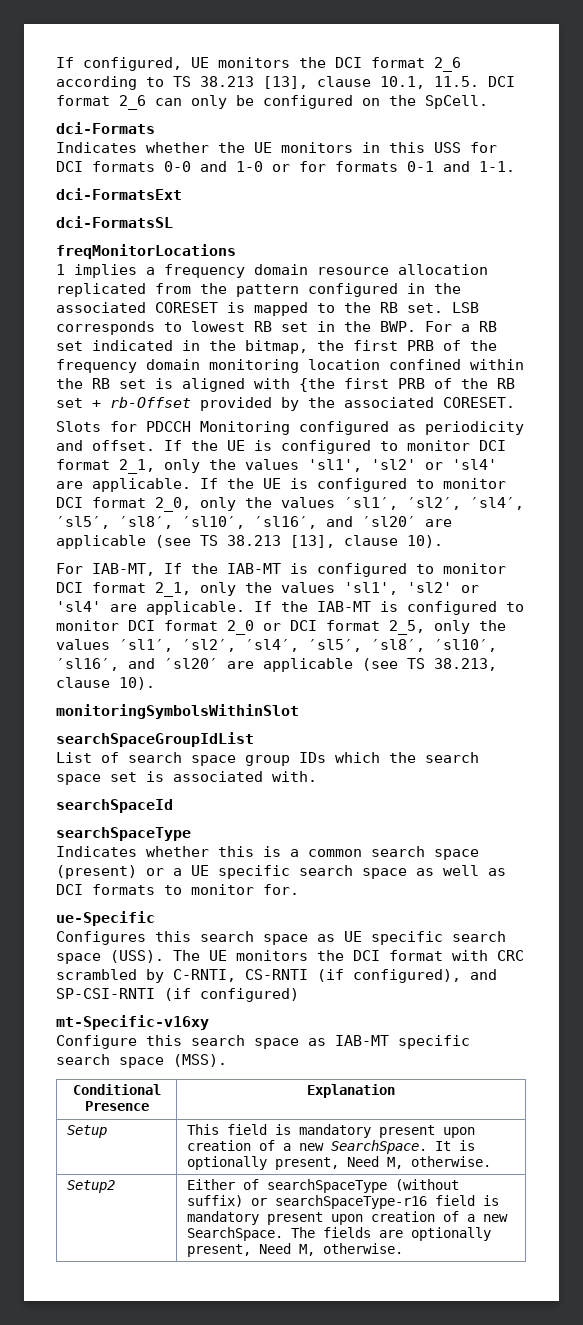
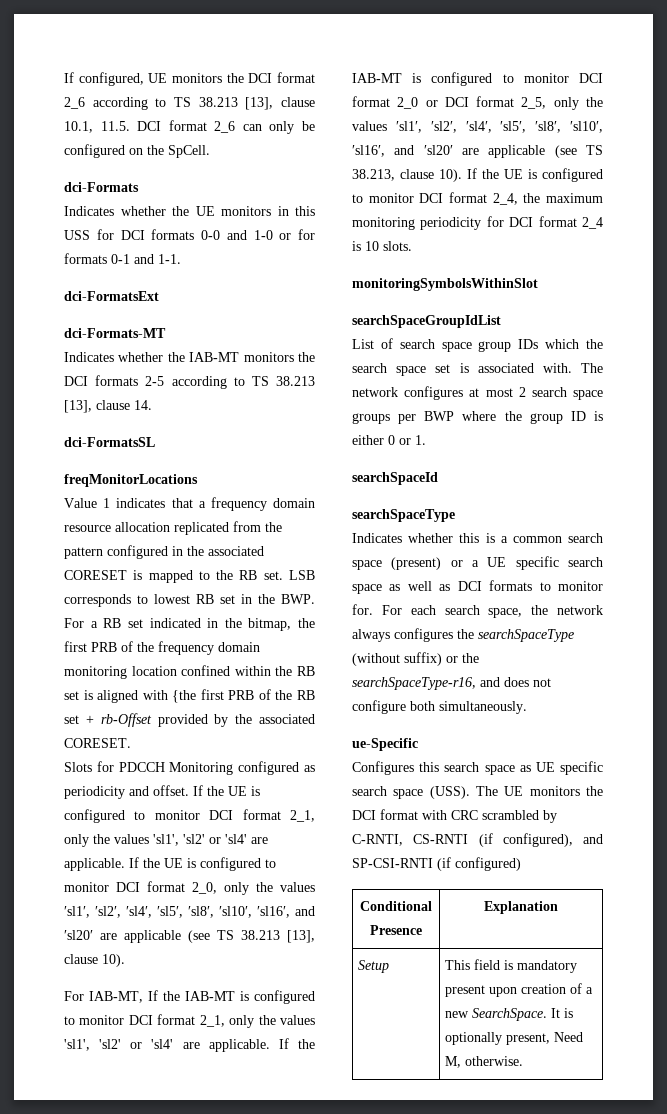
+ dci-Formats-MT
+ Indicates whether the IAB-MT monitors the DCI formats 2-5 according to TS 38.213 [13], clause 14.
  dci-FormatsSL
  freqMonitorLocations
- 1 implies a frequency domain resource allocation replicated from the pattern configured in the associated CORESET is mapped to the RB set.
+ Value 1 indicates that a frequency domain resource allocation replicated from the pattern configured in the associated CORESET is mapped to the RB set.
+ If the UE is configured to monitor DCI format 2_4, the maximum monitoring periodicity for DCI format 2_4 is 10 slots.
+ The network configures at most 2 search space groups per BWP where the group ID is either 0 or 1.
+ For each search space, the network always configures the searchSpaceType (without suffix) or the searchSpaceType-r16, and does not configure both simultaneously.
- mt-Specific-v16xy
- Configure this search space as IAB-MT specific search space (MSS).
- Setup2 | Either of searchSpaceType (without suffix) or searchSpaceType-r16 field is mandatory present upon creation of a new SearchSpace. The fields are optionally present, Need M, otherwise.

